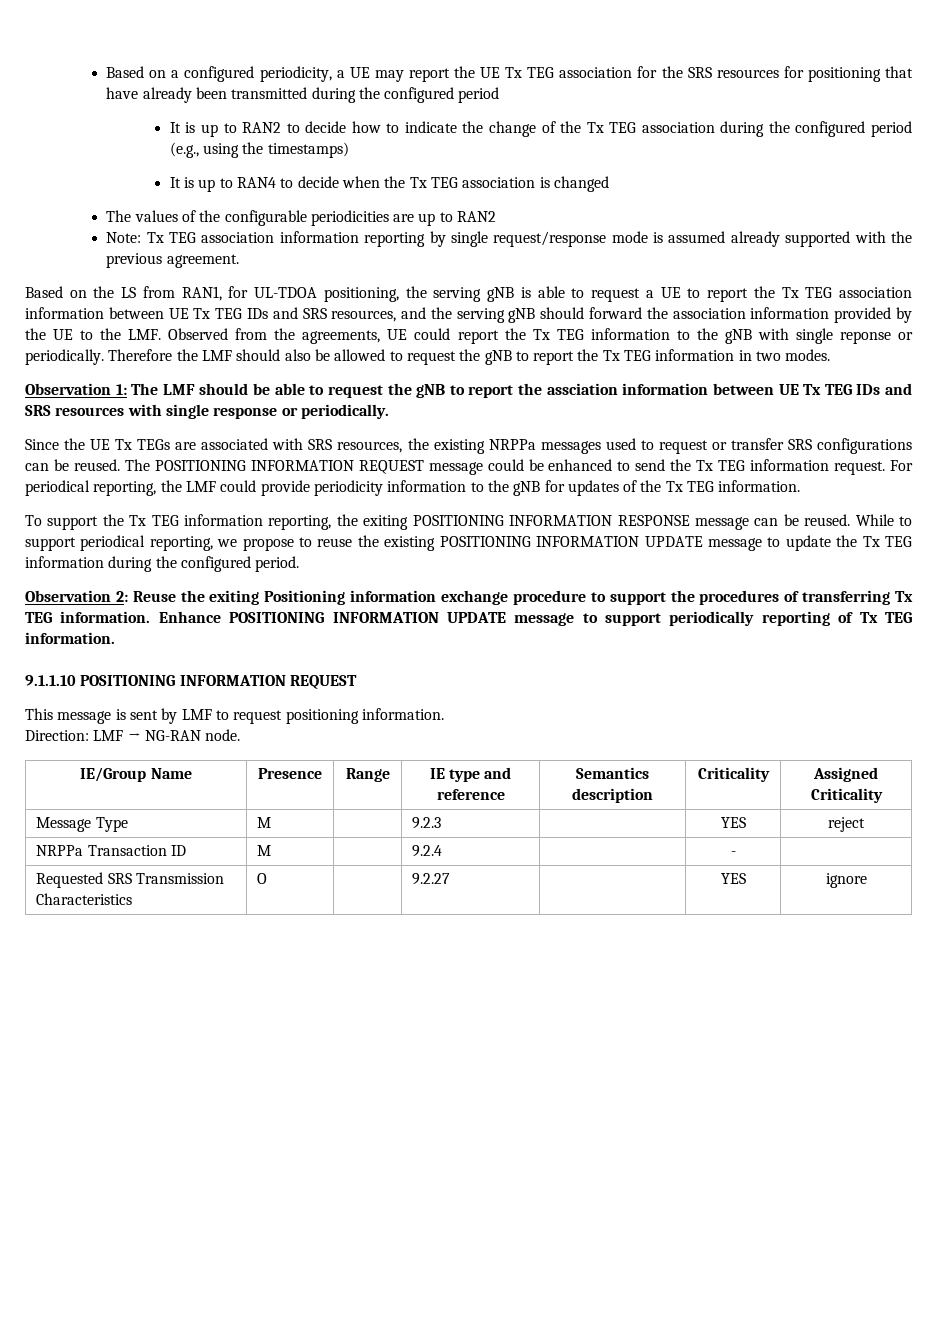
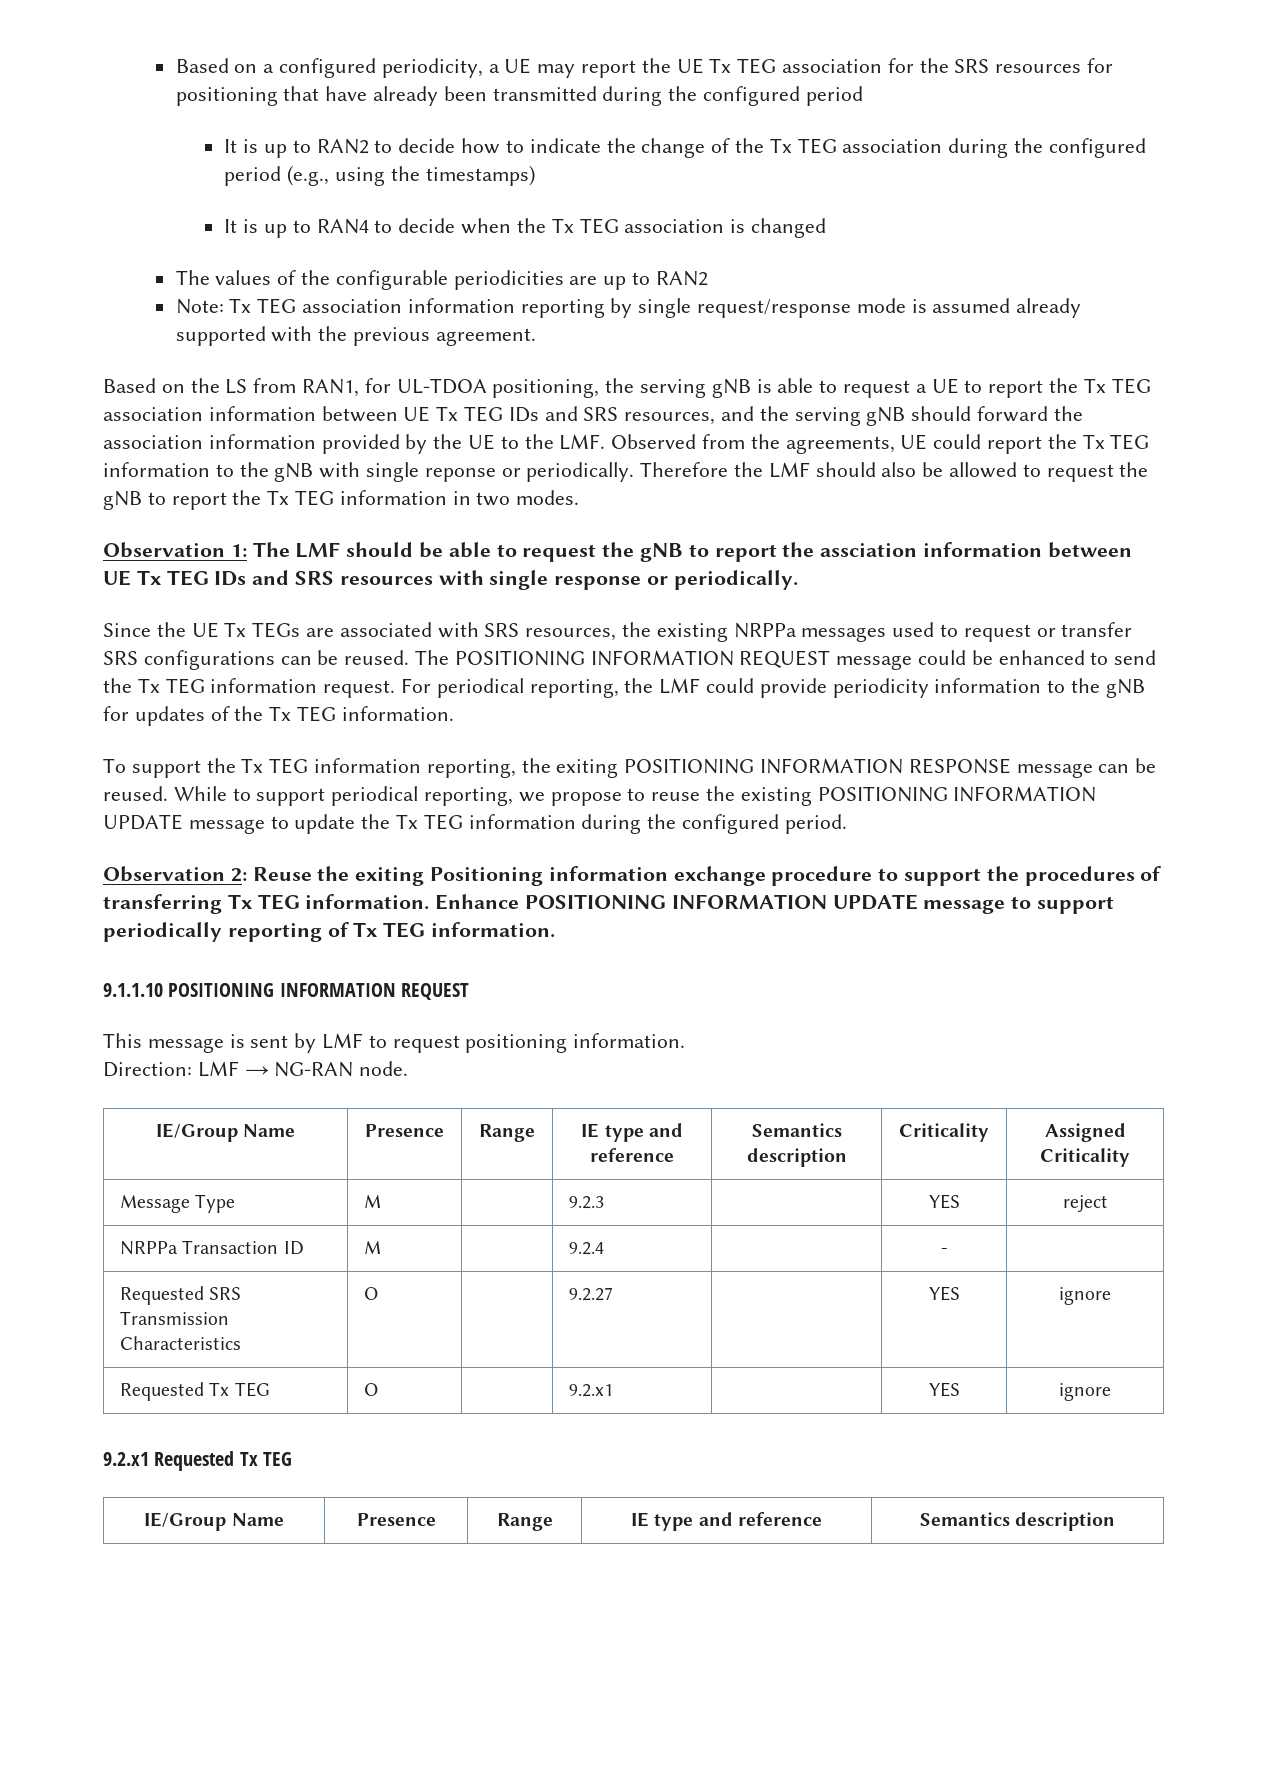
+ Requested Tx TEG | O | | 9.2.x1 | | YES | ignore
+ 9.2.x1 Requested Tx TEG
+ IE/Group Name | Presence | Range | IE type and reference | Semantics description

